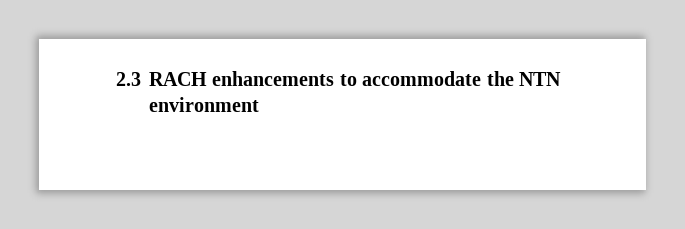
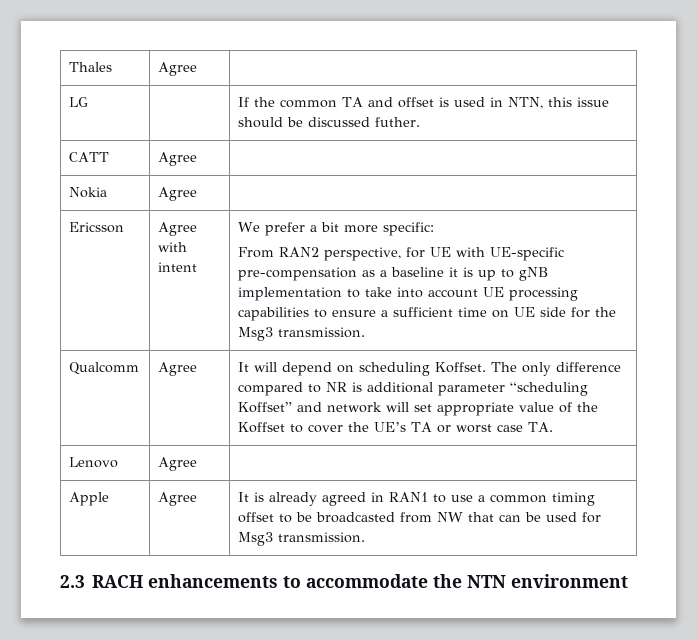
+ Thales | Agree |
+ LG | | If the common TA and offset is used in NTN, this issue should be discussed futher.
+ CATT | Agree |
+ Nokia | Agree |
+ Ericsson | Agree with intent | We prefer a bit more specific:
+ From RAN2 perspective, for UE with UE-specific pre-compensation as a baseline it is up to gNB implementation to take into account UE processing capabilities to ensure a sufficient time on UE side for the Msg3 transmission.
+ Qualcomm | Agree | It will depend on scheduling Koffset. The only difference compared to NR is additional parameter “scheduling Koffset” and network will set appropriate value of the Koffset to cover the UE’s TA or worst case TA.
+ Lenovo | Agree |
+ Apple | Agree | It is already agreed in RAN1 to use a common timing offset to be broadcasted from NW that can be used for Msg3 transmission.

